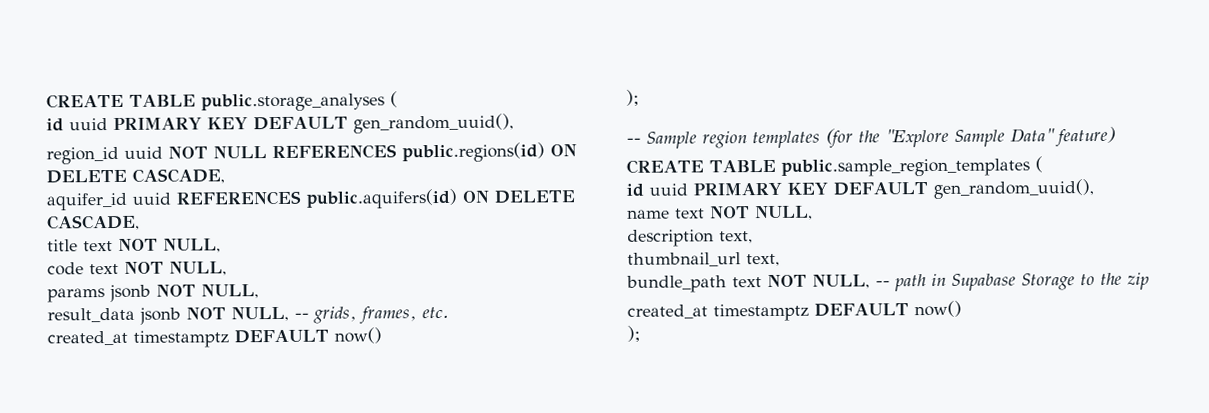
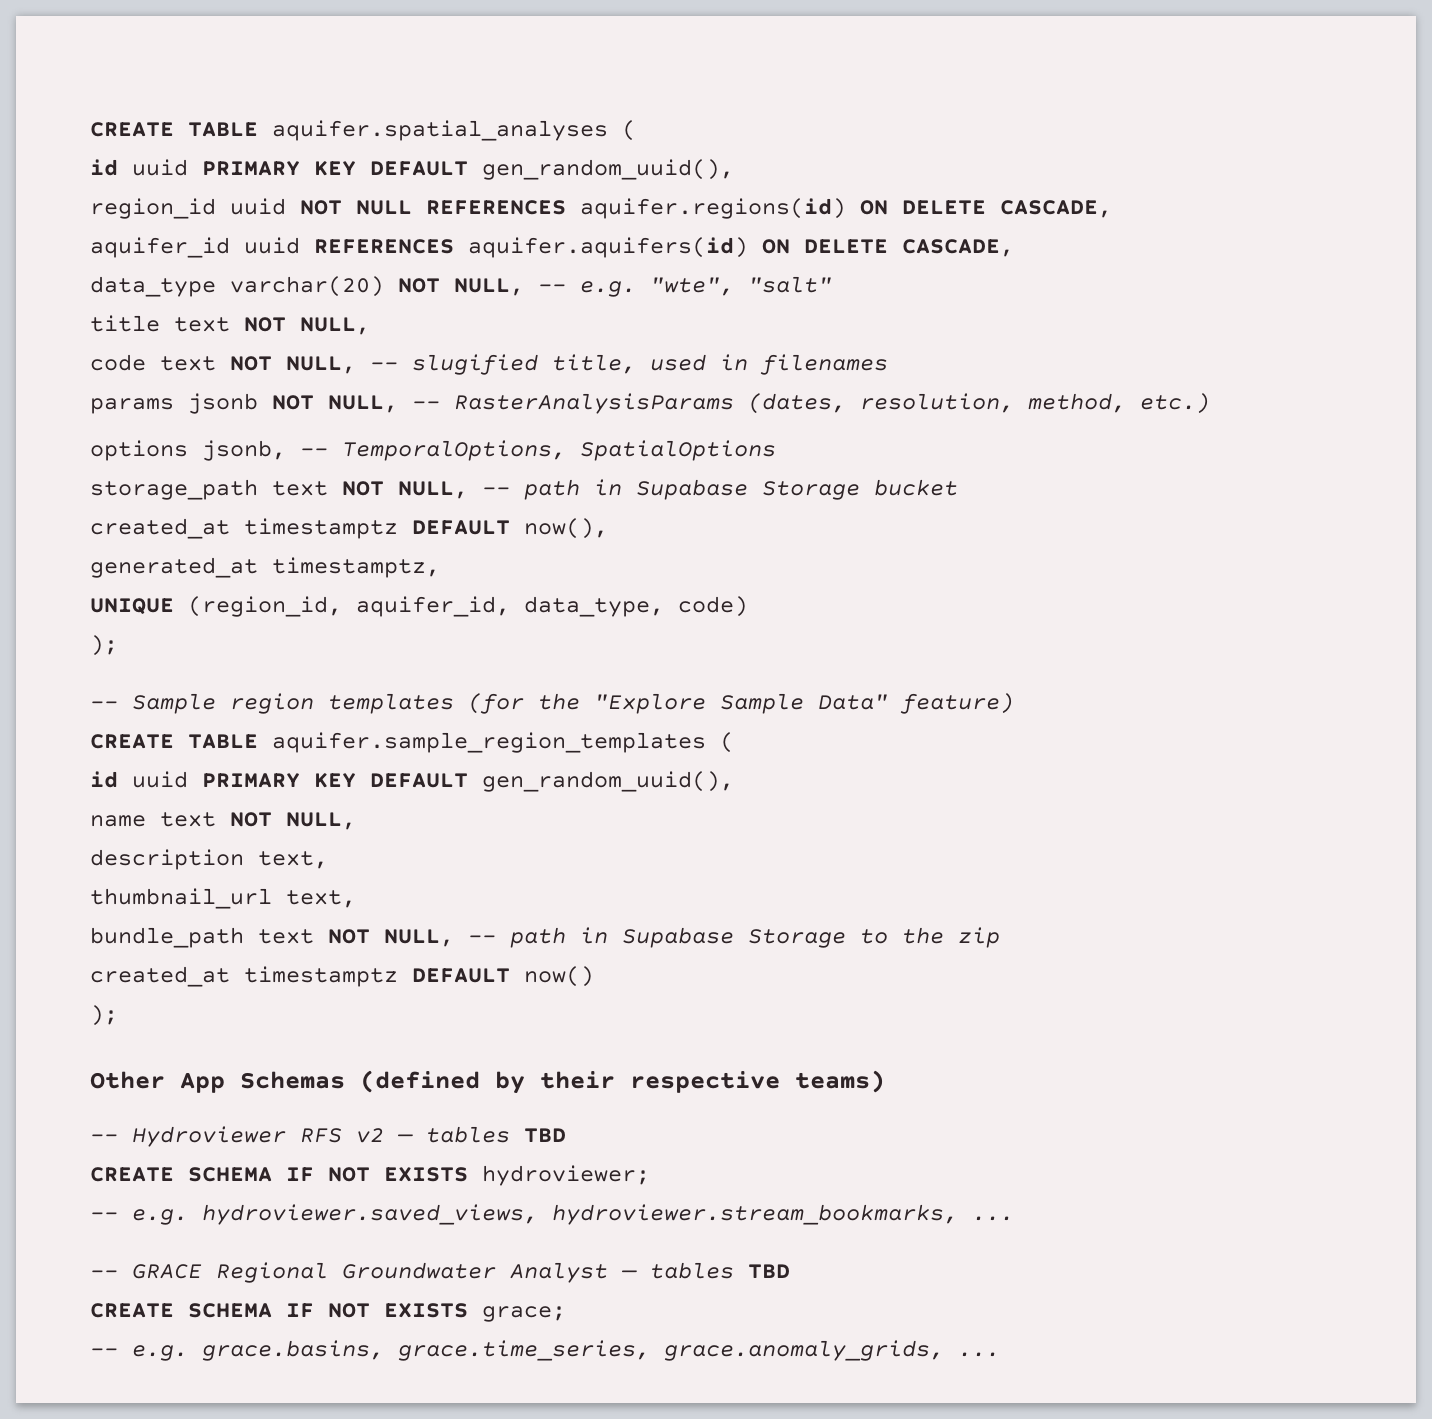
- CREATE TABLE public.storage_analyses (
+ CREATE TABLE aquifer.spatial_analyses (
- region_id uuid NOT NULL REFERENCES public.regions(id) ON DELETE CASCADE,
+ region_id uuid NOT NULL REFERENCES aquifer.regions(id) ON DELETE CASCADE,
- aquifer_id uuid REFERENCES public.aquifers(id) ON DELETE CASCADE,
+ aquifer_id uuid REFERENCES aquifer.aquifers(id) ON DELETE CASCADE,
+ data_type varchar(20) NOT NULL, -- e.g. "wte", "salt"
- code text NOT NULL,
- params jsonb NOT NULL,
- result_data jsonb NOT NULL, -- grids, frames, etc.
- created_at timestamptz DEFAULT now()
+ code text NOT NULL, -- slugified title, used in filenames
+ params jsonb NOT NULL, -- RasterAnalysisParams (dates, resolution, method, etc.)
+ options jsonb, -- TemporalOptions, SpatialOptions
+ storage_path text NOT NULL, -- path in Supabase Storage bucket
+ created_at timestamptz DEFAULT now(),
+ generated_at timestamptz,
+ UNIQUE (region_id, aquifer_id, data_type, code)
- CREATE TABLE public.sample_region_templates (
+ CREATE TABLE aquifer.sample_region_templates (
+ Other App Schemas (defined by their respective teams)
+ -- Hydroviewer RFS v2 — tables TBD
+ CREATE SCHEMA IF NOT EXISTS hydroviewer;
+ -- e.g. hydroviewer.saved_views, hydroviewer.stream_bookmarks, ...
+ -- GRACE Regional Groundwater Analyst — tables TBD
+ CREATE SCHEMA IF NOT EXISTS grace;
+ -- e.g. grace.basins, grace.time_series, grace.anomaly_grids, ...

